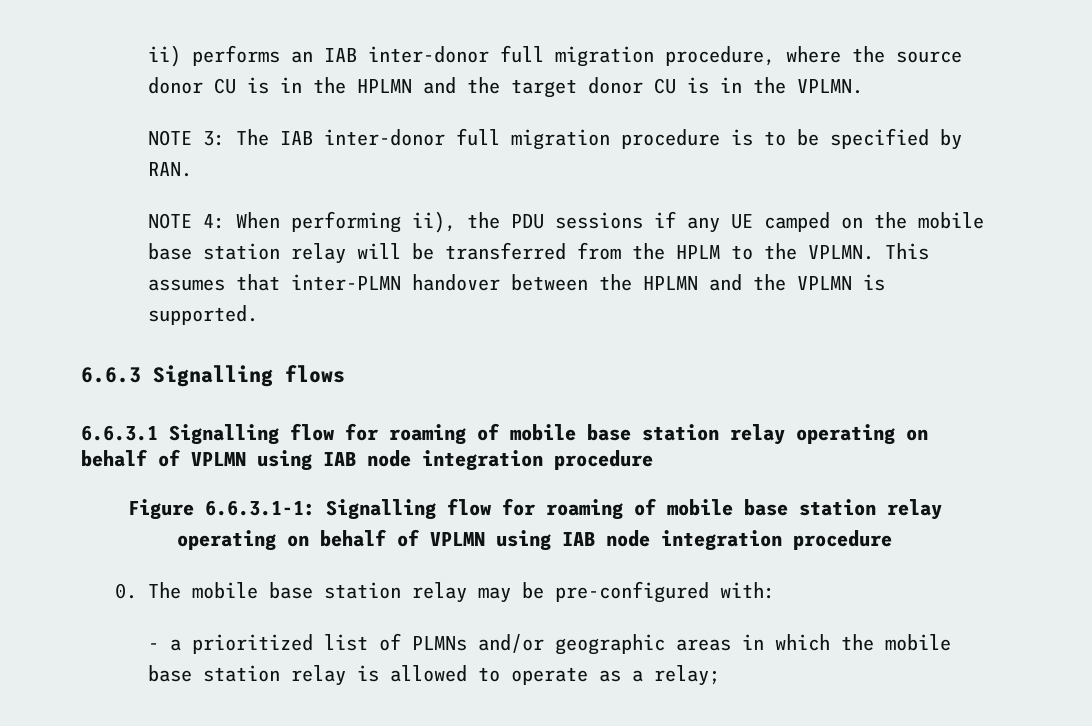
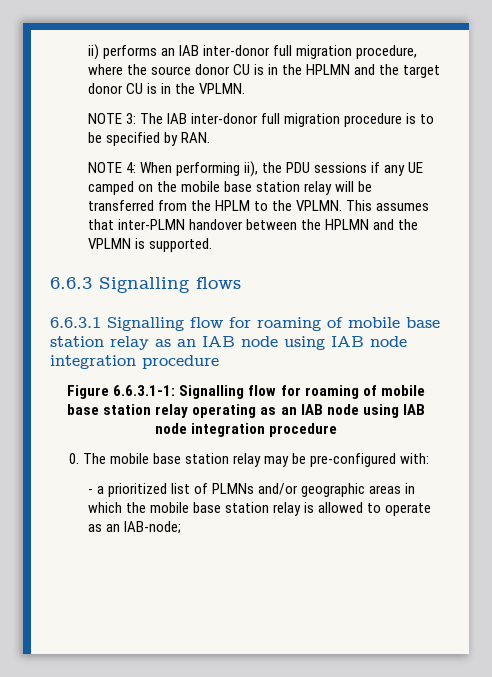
- 6.6.3.1 Signalling flow for roaming of mobile base station relay operating on behalf of VPLMN using IAB node integration procedure
+ 6.6.3.1 Signalling flow for roaming of mobile base station relay as an IAB node using IAB node integration procedure
- Figure 6.6.3.1-1: Signalling flow for roaming of mobile base station relay operating on behalf of VPLMN using IAB node integration procedure
+ Figure 6.6.3.1-1: Signalling flow for roaming of mobile base station relay operating as an IAB node using IAB node integration procedure
- - a prioritized list of PLMNs and/or geographic areas in which the mobile base station relay is allowed to operate as a relay;
+ - a prioritized list of PLMNs and/or geographic areas in which the mobile base station relay is allowed to operate as an IAB-node;

